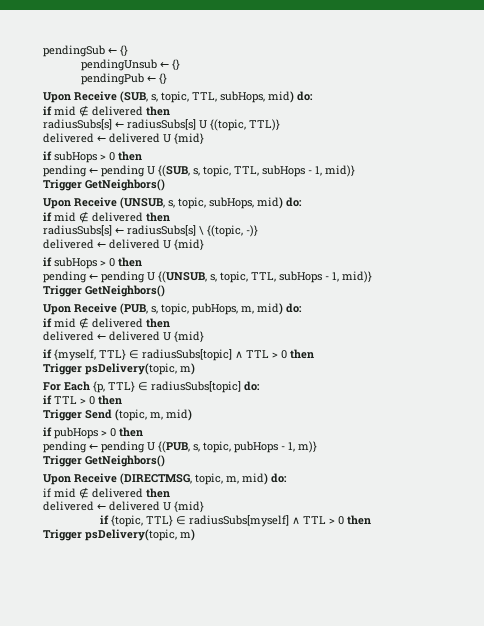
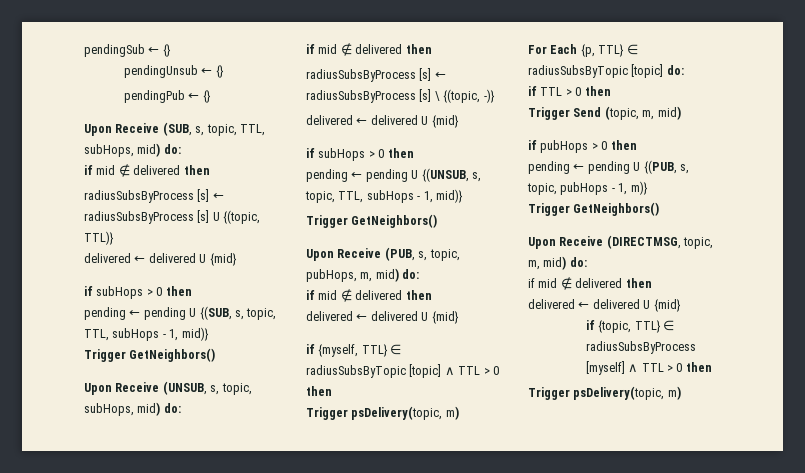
- radiusSubs[s] ← radiusSubs[s] U {(topic, TTL)}
+ radiusSubsByProcess [s] ← radiusSubsByProcess [s] U {(topic, TTL)}
- radiusSubs[s] ← radiusSubs[s] \ {(topic, -)}
+ radiusSubsByProcess [s] ← radiusSubsByProcess [s] \ {(topic, -)}
- if {myself, TTL} ∈ radiusSubs[topic] ∧ TTL > 0 then
+ if {myself, TTL} ∈ radiusSubsByTopic [topic] ∧ TTL > 0 then
- For Each {p, TTL} ∈ radiusSubs[topic] do:
+ For Each {p, TTL} ∈ radiusSubsByTopic [topic] do:
- if {topic, TTL} ∈ radiusSubs[myself] ∧ TTL > 0 then
+ if {topic, TTL} ∈ radiusSubsByProcess [myself] ∧ TTL > 0 then

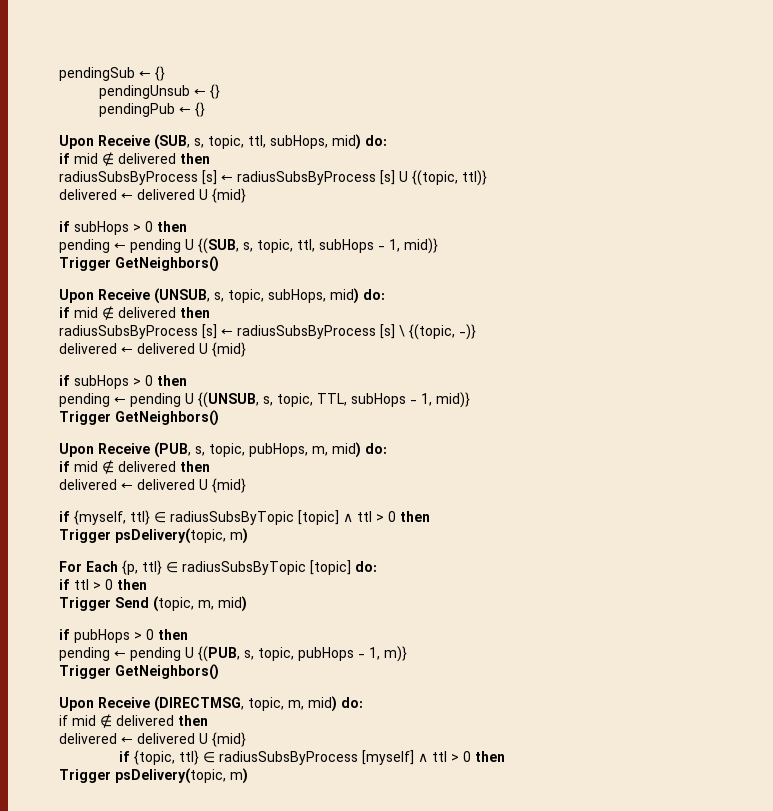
- Upon Receive (SUB, s, topic, TTL, subHops, mid) do:
+ Upon Receive (SUB, s, topic, ttl, subHops, mid) do:
- radiusSubsByProcess [s] ← radiusSubsByProcess [s] U {(topic, TTL)}
+ radiusSubsByProcess [s] ← radiusSubsByProcess [s] U {(topic, ttl)}
- pending ← pending U {(SUB, s, topic, TTL, subHops - 1, mid)}
+ pending ← pending U {(SUB, s, topic, ttl, subHops - 1, mid)}
- if {myself, TTL} ∈ radiusSubsByTopic [topic] ∧ TTL > 0 then
+ if {myself, ttl} ∈ radiusSubsByTopic [topic] ∧ ttl > 0 then
- For Each {p, TTL} ∈ radiusSubsByTopic [topic] do:
+ For Each {p, ttl} ∈ radiusSubsByTopic [topic] do:
- if TTL > 0 then
+ if ttl > 0 then
- if {topic, TTL} ∈ radiusSubsByProcess [myself] ∧ TTL > 0 then
+ if {topic, ttl} ∈ radiusSubsByProcess [myself] ∧ ttl > 0 then

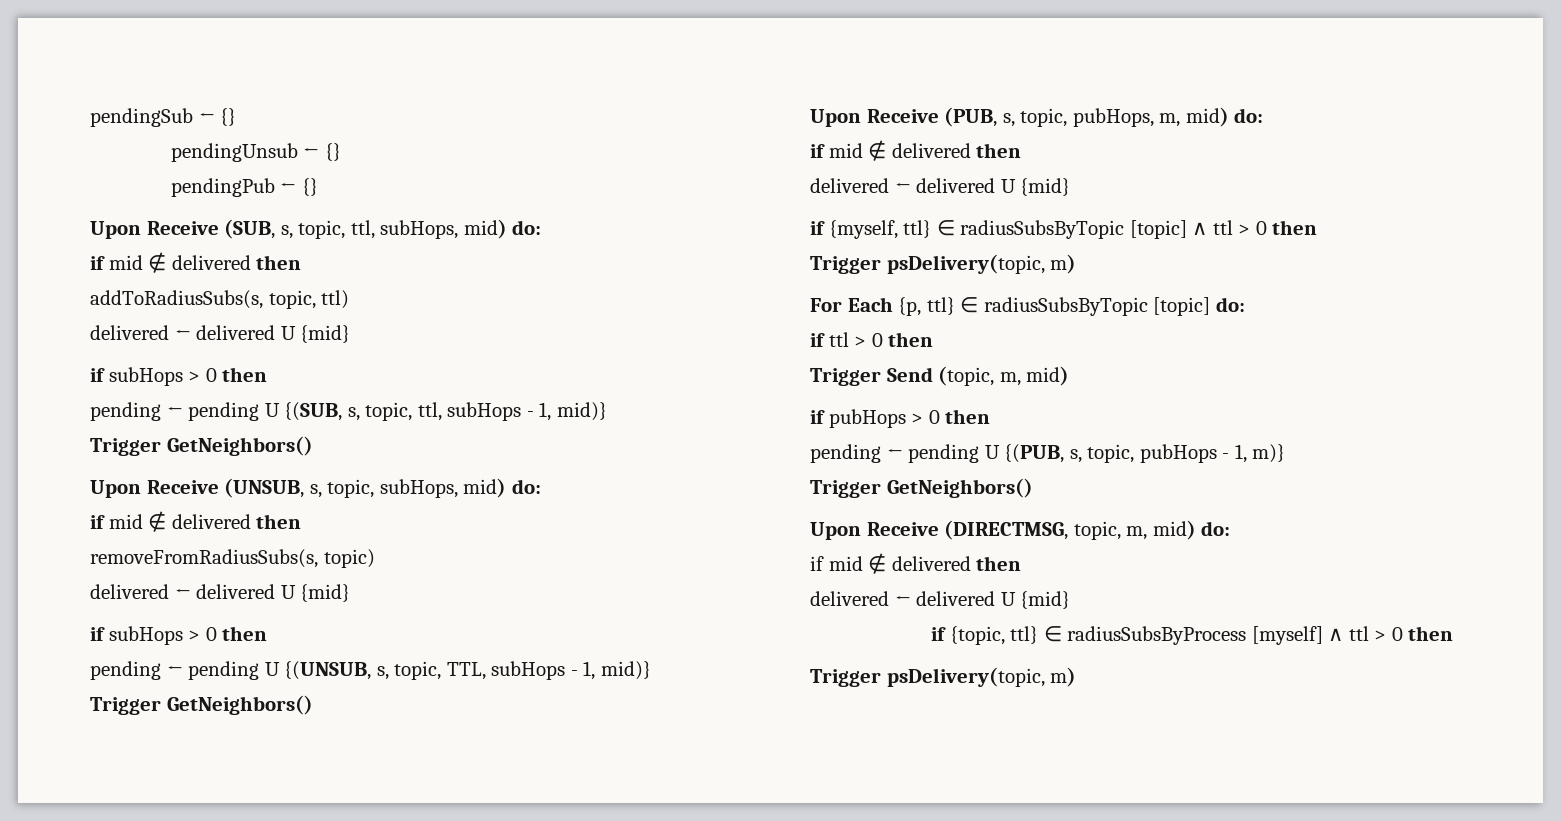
- radiusSubsByProcess [s] ← radiusSubsByProcess [s] U {(topic, ttl)}
+ addToRadiusSubs(s, topic, ttl)
- radiusSubsByProcess [s] ← radiusSubsByProcess [s] \ {(topic, -)}
+ removeFromRadiusSubs(s, topic)

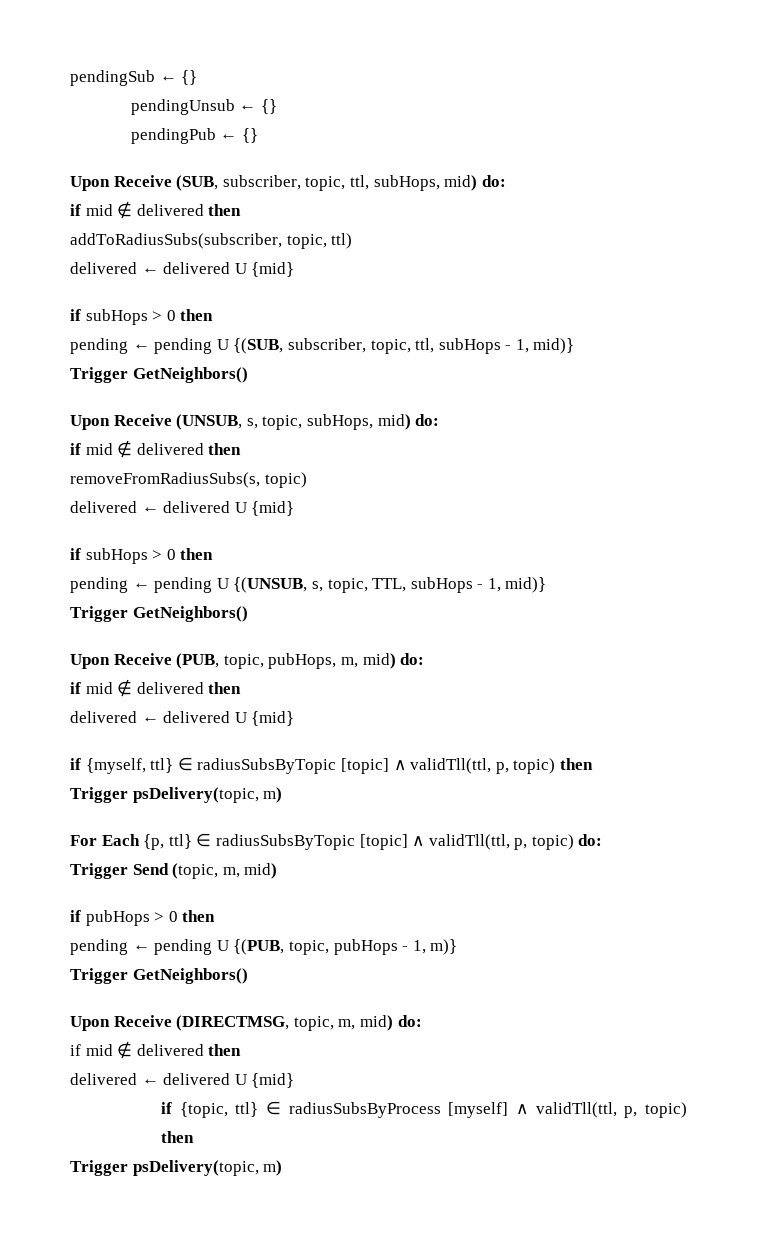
- Upon Receive (SUB, s, topic, ttl, subHops, mid) do:
+ Upon Receive (SUB, subscriber, topic, ttl, subHops, mid) do:
- addToRadiusSubs(s, topic, ttl)
+ addToRadiusSubs(subscriber, topic, ttl)
- pending ← pending U {(SUB, s, topic, ttl, subHops - 1, mid)}
+ pending ← pending U {(SUB, subscriber, topic, ttl, subHops - 1, mid)}
- Upon Receive (PUB, s, topic, pubHops, m, mid) do:
+ Upon Receive (PUB, topic, pubHops, m, mid) do:
- if {myself, ttl} ∈ radiusSubsByTopic [topic] ∧ ttl > 0 then
+ if {myself, ttl} ∈ radiusSubsByTopic [topic] ∧ validTll(ttl, p, topic) then
- For Each {p, ttl} ∈ radiusSubsByTopic [topic] do:
- if ttl > 0 then
+ For Each {p, ttl} ∈ radiusSubsByTopic [topic] ∧ validTll(ttl, p, topic) do:
- pending ← pending U {(PUB, s, topic, pubHops - 1, m)}
+ pending ← pending U {(PUB, topic, pubHops - 1, m)}
- if {topic, ttl} ∈ radiusSubsByProcess [myself] ∧ ttl > 0 then
+ if {topic, ttl} ∈ radiusSubsByProcess [myself] ∧ validTll(ttl, p, topic) then

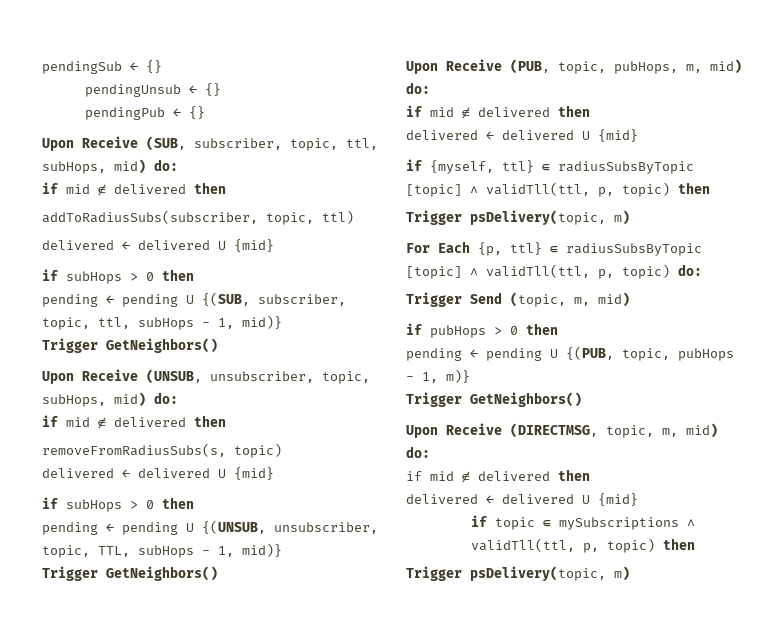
- Upon Receive (UNSUB, s, topic, subHops, mid) do:
+ Upon Receive (UNSUB, unsubscriber, topic, subHops, mid) do:
- pending ← pending U {(UNSUB, s, topic, TTL, subHops - 1, mid)}
+ pending ← pending U {(UNSUB, unsubscriber, topic, TTL, subHops - 1, mid)}
- if {topic, ttl} ∈ radiusSubsByProcess [myself] ∧ validTll(ttl, p, topic) then
+ if topic ∈ mySubscriptions ∧ validTll(ttl, p, topic) then

